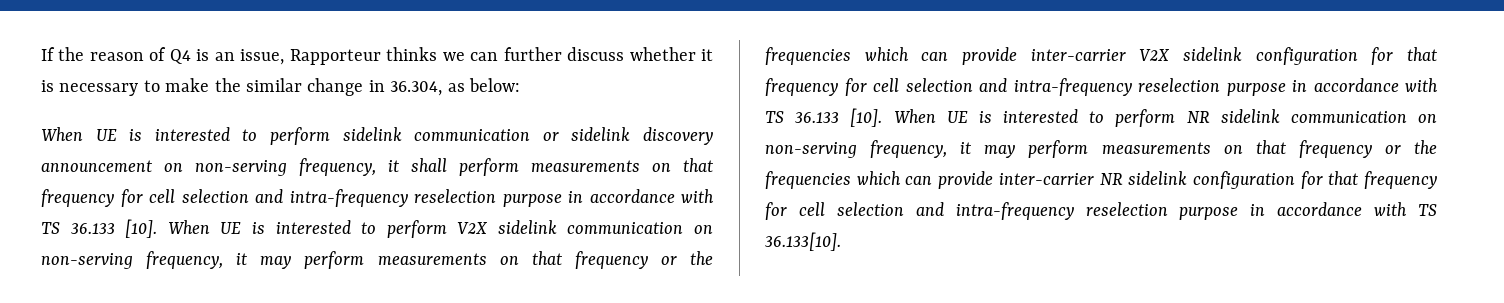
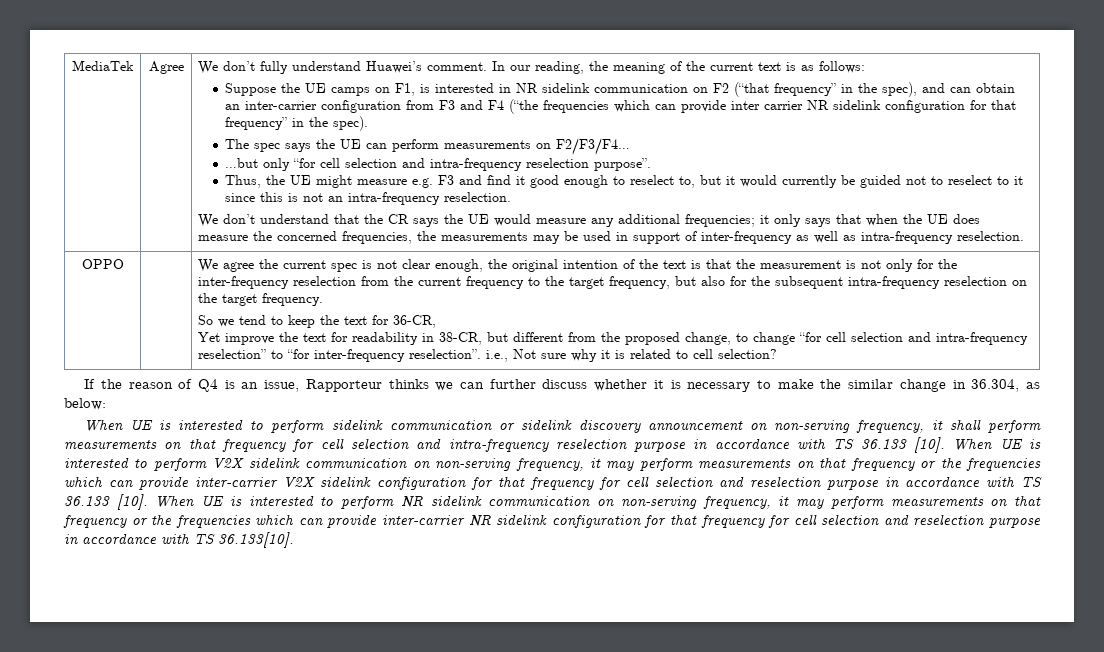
+ MediaTek | Agree | We don’t fully understand Huawei’s comment. In our reading, the meaning of the current text is as follows:
+ Suppose the UE camps on F1, is interested in NR sidelink communication on F2 (“that frequency” in the spec), and can obtain an inter-carrier configuration from F3 and F4 (“the frequencies which can provide inter carrier NR sidelink configuration for that frequency” in the spec).
+ The spec says the UE can perform measurements on F2/F3/F4…
+ …but only “for cell selection and intra-frequency reselection purpose”.
+ Thus, the UE might measure e.g. F3 and find it good enough to reselect to, but it would currently be guided not to reselect to it since this is not an intra-frequency reselection.
+ We don’t understand that the CR says the UE would measure any additional frequencies; it only says that when the UE does measure the concerned frequencies, the measurements may be used in support of inter-frequency as well as intra-frequency reselection.
+ OPPO | | We agree the current spec is not clear enough, the original intention of the text is that the measurement is not only for the inter-frequency reselection from the current frequency to the target frequency, but also for the subsequent intra-frequency reselection on the target frequency.
+ So we tend to keep the text for 36-CR,
+ Yet improve the text for readability in 38-CR, but different from the proposed change, to change “for cell selection and intra-frequency reselection” to “for inter-frequency reselection”. i.e., Not sure why it is related to cell selection?
- When UE is interested to perform V2X sidelink communication on non-serving frequency, it may perform measurements on that frequency or the frequencies which can provide inter-carrier V2X sidelink configuration for that frequency for cell selection and intra-frequency reselection purpose in accordance with TS 36.133 [10].
+ When UE is interested to perform V2X sidelink communication on non-serving frequency, it may perform measurements on that frequency or the frequencies which can provide inter-carrier V2X sidelink configuration for that frequency for cell selection and reselection purpose in accordance with TS 36.133 [10].
- When UE is interested to perform NR sidelink communication on non-serving frequency, it may perform measurements on that frequency or the frequencies which can provide inter-carrier NR sidelink configuration for that frequency for cell selection and intra-frequency reselection purpose in accordance with TS 36.133[10].
+ When UE is interested to perform NR sidelink communication on non-serving frequency, it may perform measurements on that frequency or the frequencies which can provide inter-carrier NR sidelink configuration for that frequency for cell selection and reselection purpose in accordance with TS 36.133[10].

